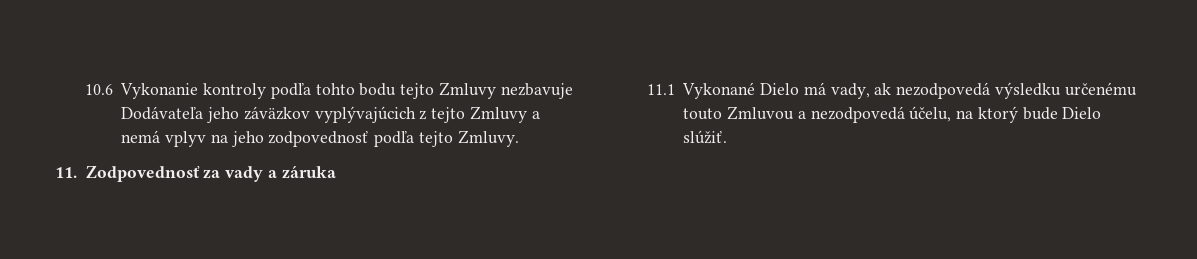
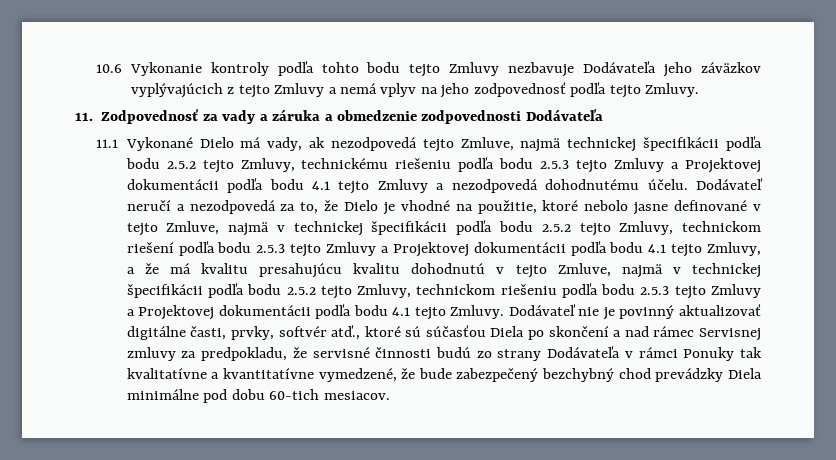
- 11. Zodpovednosť za vady a záruka
+ 11. Zodpovednosť za vady a záruka a obmedzenie zodpovednosti Dodávateľa
- 11.1 Vykonané Dielo má vady, ak nezodpovedá výsledku určenému touto Zmluvou a nezodpovedá účelu, na ktorý bude Dielo slúžiť.
+ 11.1 Vykonané Dielo má vady, ak nezodpovedá tejto Zmluve, najmä technickej špecifikácii podľa bodu 2.5.2 tejto Zmluvy, technickému riešeniu podľa bodu 2.5.3 tejto Zmluvy a Projektovej dokumentácii podľa bodu 4.1 tejto Zmluvy a nezodpovedá dohodnutému účelu. Dodávateľ neručí a nezodpovedá za to, že Dielo je vhodné na použitie, ktoré nebolo jasne definované v tejto Zmluve, najmä v technickej špecifikácii podľa bodu 2.5.2 tejto Zmluvy, technickom riešení podľa bodu 2.5.3 tejto Zmluvy a Projektovej dokumentácii podľa bodu 4.1 tejto Zmluvy, a že má kvalitu presahujúcu kvalitu dohodnutú v tejto Zmluve, najmä v technickej špecifikácii podľa bodu 2.5.2 tejto Zmluvy, technickom riešeniu podľa bodu 2.5.3 tejto Zmluvy a Projektovej dokumentácii podľa bodu 4.1 tejto Zmluvy. Dodávateľ nie je povinný aktualizovať digitálne časti, prvky, softvér atď., ktoré sú súčasťou Diela po skončení a nad rámec Servisnej zmluvy za predpokladu, že servisné činnosti budú zo strany Dodávateľa v rámci Ponuky tak kvalitatívne a kvantitatívne vymedzené, že bude zabezpečený bezchybný chod prevádzky Diela minimálne pod dobu 60-tich mesiacov.

